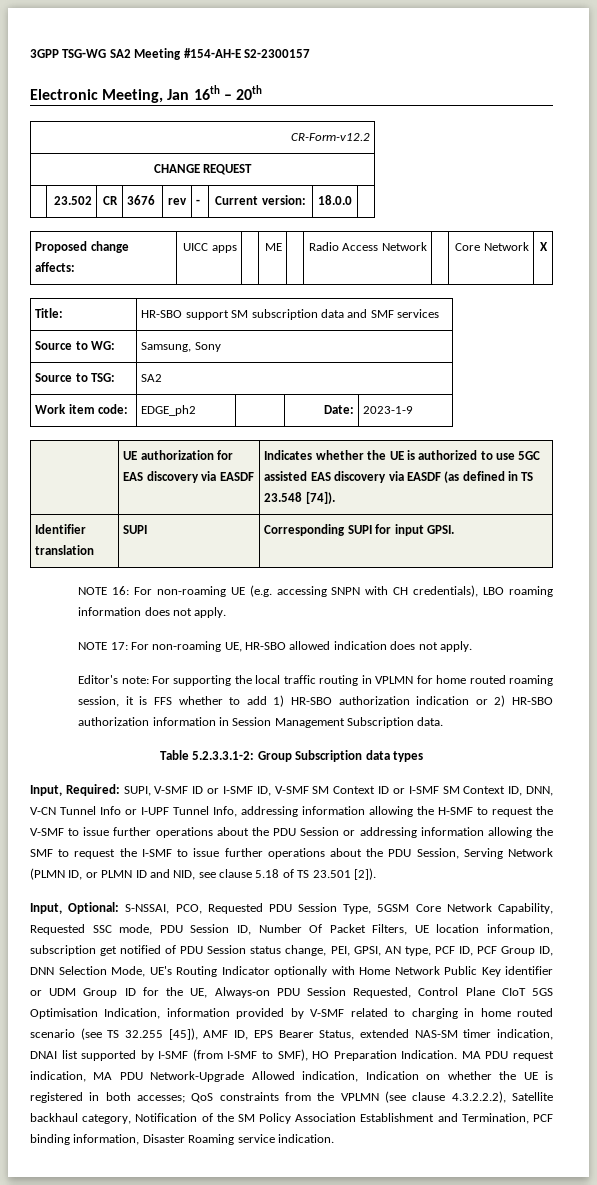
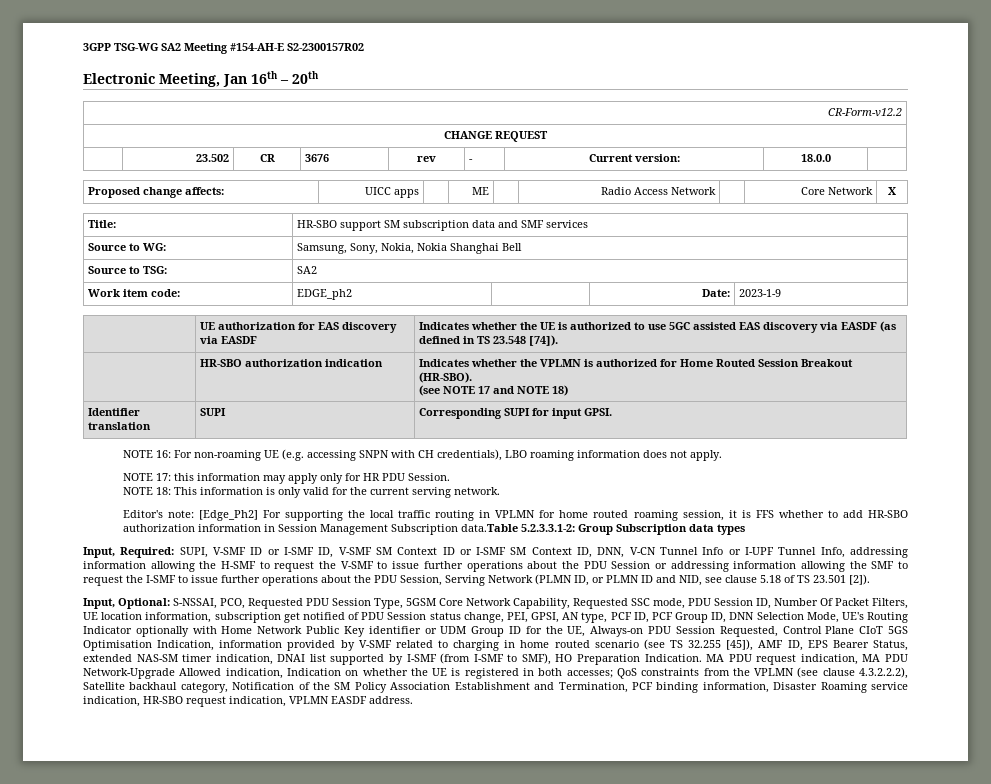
- 3GPP TSG-WG SA2 Meeting #154-AH-E S2-2300157
+ 3GPP TSG-WG SA2 Meeting #154-AH-E S2-2300157R02
- Source to WG: | Samsung, Sony
+ Source to WG: | Samsung, Sony, Nokia, Nokia Shanghai Bell
+ | HR-SBO authorization indication | Indicates whether the VPLMN is authorized for Home Routed Session Breakout (HR-SBO).
+ (see NOTE 17 and NOTE 18)
- NOTE 17: For non-roaming UE, HR-SBO allowed indication does not apply.
+ NOTE 17: this information may apply only for HR PDU Session.
+ NOTE 18: This information is only valid for the current serving network.
- Editor's note: For supporting the local traffic routing in VPLMN for home routed roaming session, it is FFS whether to add 1) HR-SBO authorization indication or 2) HR-SBO authorization information in Session Management Subscription data.
- Table 5.2.3.3.1-2: Group Subscription data types
+ Editor's note: [Edge_Ph2] For supporting the local traffic routing in VPLMN for home routed roaming session, it is FFS whether to add HR-SBO authorization information in Session Management Subscription data.Table 5.2.3.3.1-2: Group Subscription data types
- MA PDU request indication, MA PDU Network-Upgrade Allowed indication, Indication on whether the UE is registered in both accesses; QoS constraints from the VPLMN (see clause 4.3.2.2.2), Satellite backhaul category, Notification of the SM Policy Association Establishment and Termination, PCF binding information, Disaster Roaming service indication.
+ MA PDU request indication, MA PDU Network-Upgrade Allowed indication, Indication on whether the UE is registered in both accesses; QoS constraints from the VPLMN (see clause 4.3.2.2.2), Satellite backhaul category, Notification of the SM Policy Association Establishment and Termination, PCF binding information, Disaster Roaming service indication, HR-SBO request indication, VPLMN EASDF address.

